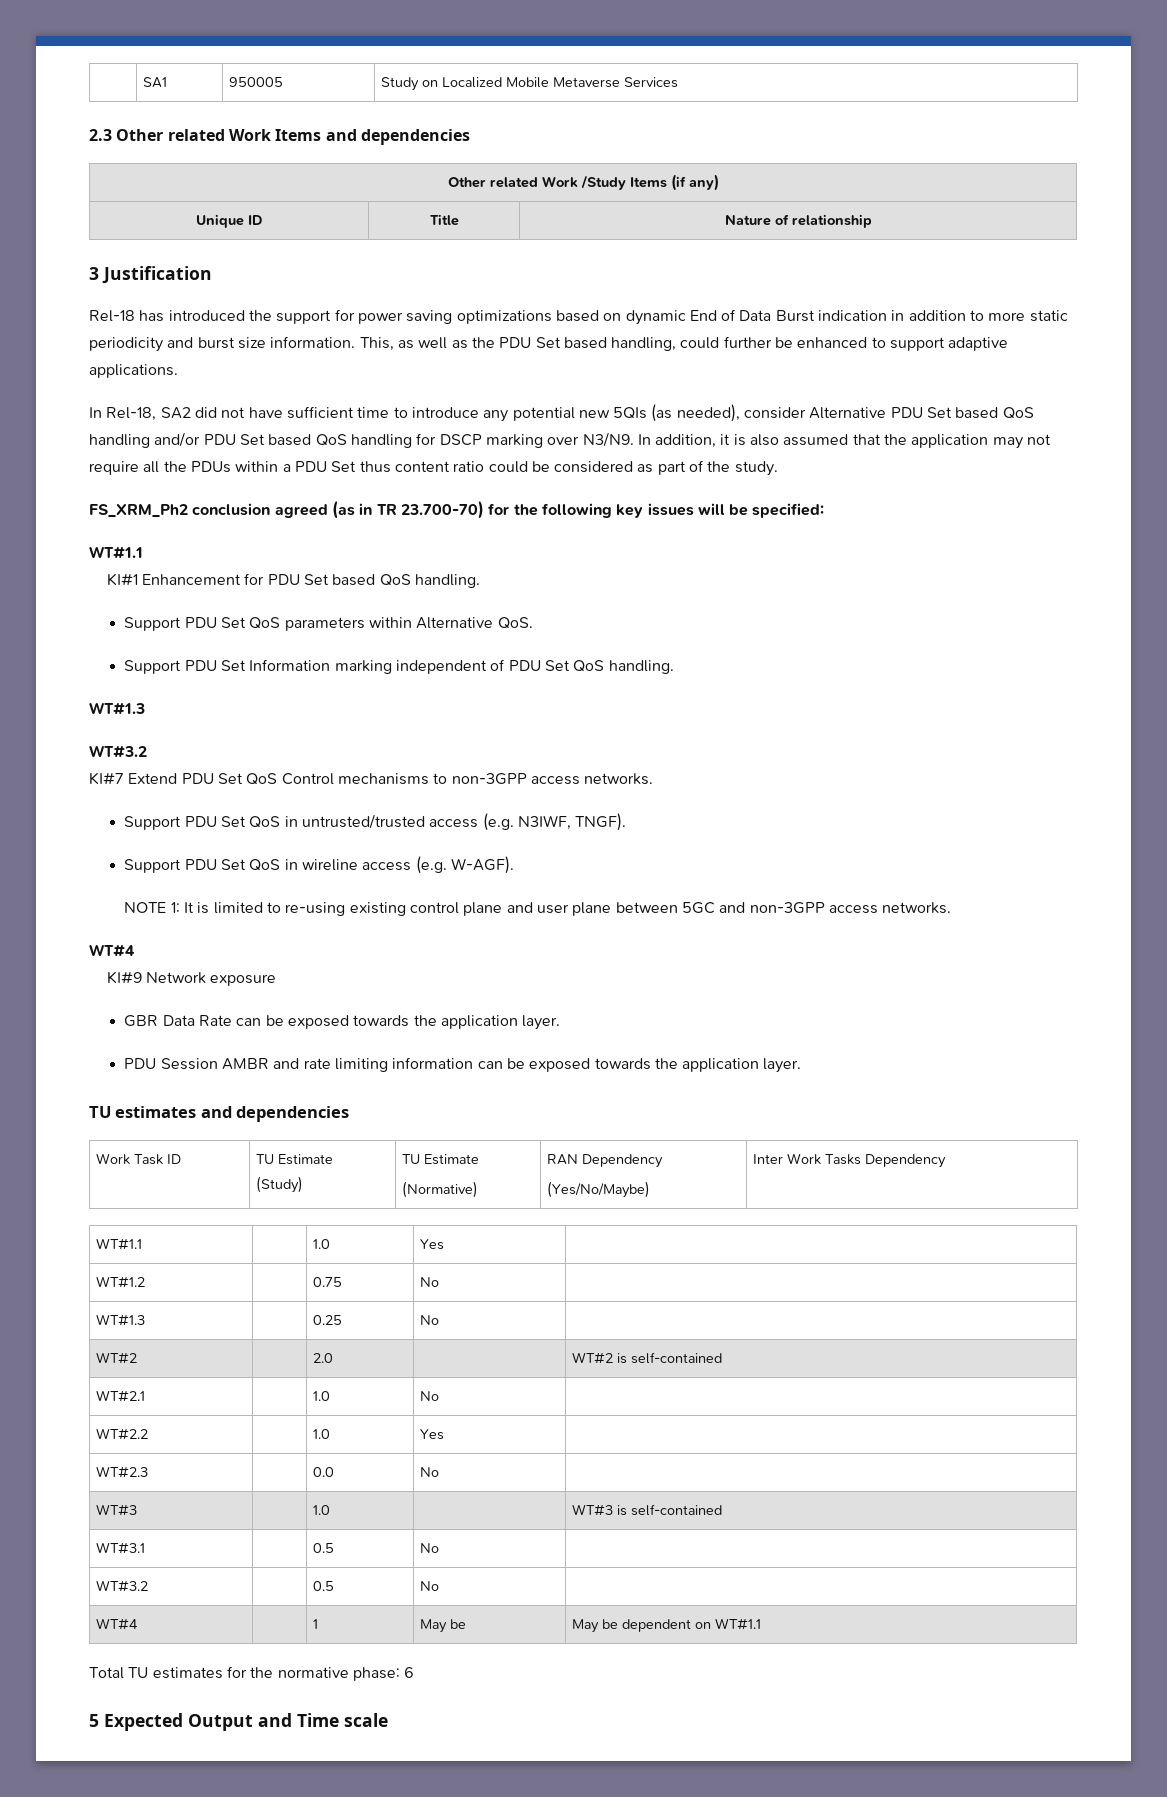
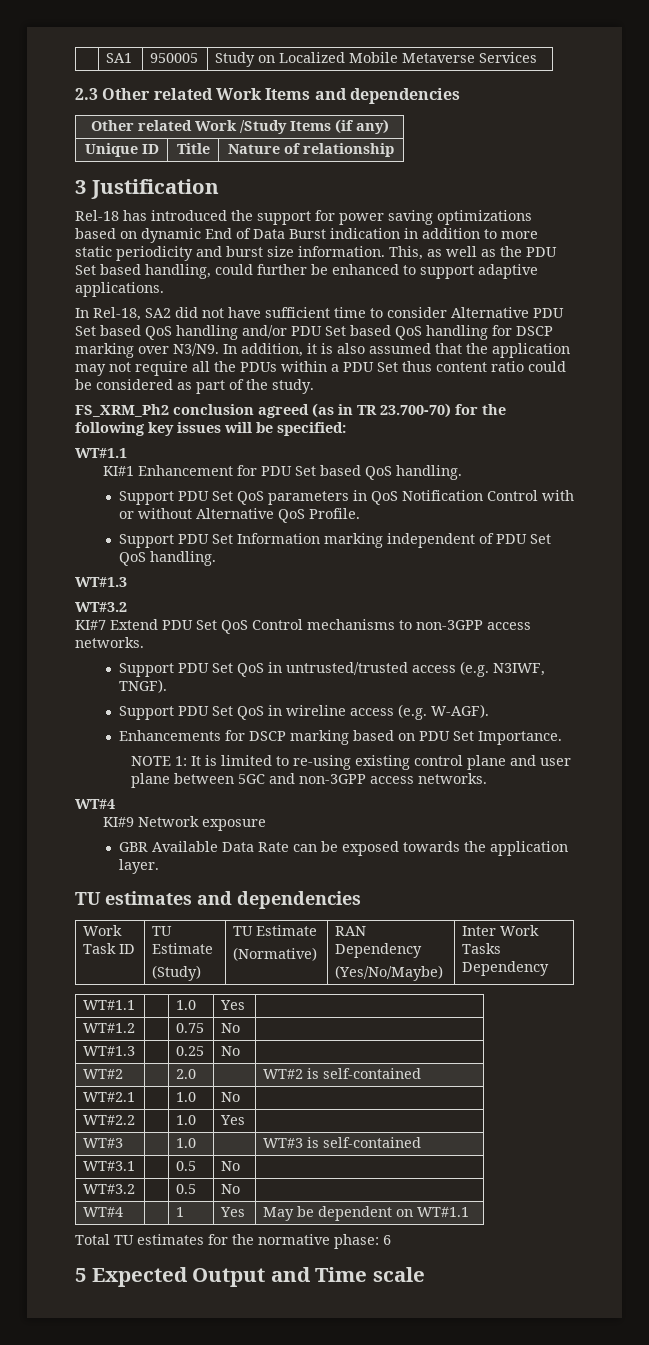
- In Rel-18, SA2 did not have sufficient time to introduce any potential new 5QIs (as needed), consider Alternative PDU Set based QoS handling and/or PDU Set based QoS handling for DSCP marking over N3/N9.
+ In Rel-18, SA2 did not have sufficient time to consider Alternative PDU Set based QoS handling and/or PDU Set based QoS handling for DSCP marking over N3/N9.
- Support PDU Set QoS parameters within Alternative QoS.
+ Support PDU Set QoS parameters in QoS Notification Control with or without Alternative QoS Profile.
+ Enhancements for DSCP marking based on PDU Set Importance.
- GBR Data Rate can be exposed towards the application layer.
+ GBR Available Data Rate can be exposed towards the application layer.
- PDU Session AMBR and rate limiting information can be exposed towards the application layer.
- WT#2.3 | | 0.0 | No |
- WT#4 | | 1 | May be | May be dependent on WT#1.1
+ WT#4 | | 1 | Yes | May be dependent on WT#1.1

